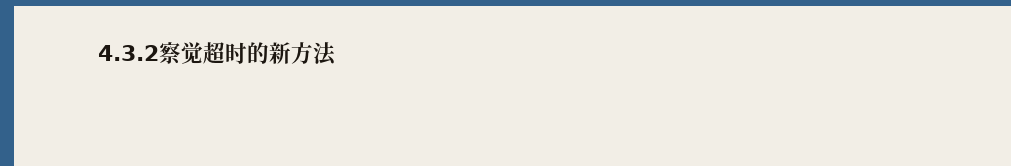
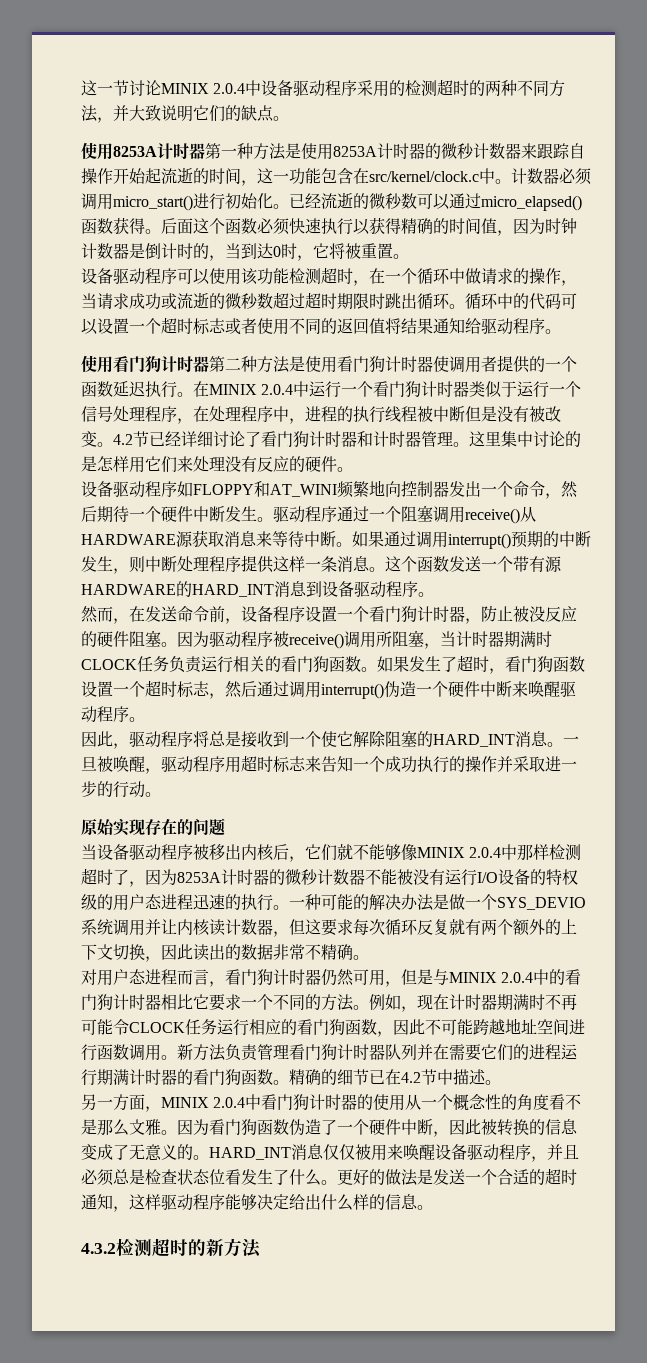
- 4.3.2察觉超时的新方法
+ 这一节讨论MINIX 2.0.4中设备驱动程序采用的检测超时的两种不同方法，并大致说明它们的缺点。
+ 使用8253A计时器第一种方法是使用8253A计时器的微秒计数器来跟踪自操作开始起流逝的时间，这一功能包含在src/kernel/clock.c中。计数器必须调用micro_start()进行初始化。已经流逝的微秒数可以通过micro_elapsed()函数获得。后面这个函数必须快速执行以获得精确的时间值，因为时钟计数器是倒计时的，当到达0时，它将被重置。
+ 设备驱动程序可以使用该功能检测超时，在一个循环中做请求的操作，当请求成功或流逝的微秒数超过超时期限时跳出循环。循环中的代码可以设置一个超时标志或者使用不同的返回值将结果通知给驱动程序。
+ 使用看门狗计时器第二种方法是使用看门狗计时器使调用者提供的一个函数延迟执行。在MINIX 2.0.4中运行一个看门狗计时器类似于运行一个信号处理程序，在处理程序中，进程的执行线程被中断但是没有被改变。4.2节已经详细讨论了看门狗计时器和计时器管理。这里集中讨论的是怎样用它们来处理没有反应的硬件。
+ 设备驱动程序如FLOPPY和AT_WINI频繁地向控制器发出一个命令，然后期待一个硬件中断发生。驱动程序通过一个阻塞调用receive()从HARDWARE源获取消息来等待中断。如果通过调用interrupt()预期的中断发生，则中断处理程序提供这样一条消息。这个函数发送一个带有源HARDWARE的HARD_INT消息到设备驱动程序。
+ 然而，在发送命令前，设备程序设置一个看门狗计时器，防止被没反应的硬件阻塞。因为驱动程序被receive()调用所阻塞，当计时器期满时CLOCK任务负责运行相关的看门狗函数。如果发生了超时，看门狗函数设置一个超时标志，然后通过调用interrupt()伪造一个硬件中断来唤醒驱动程序。
+ 因此，驱动程序将总是接收到一个使它解除阻塞的HARD_INT消息。一旦被唤醒，驱动程序用超时标志来告知一个成功执行的操作并采取进一步的行动。
+ 原始实现存在的问题
+ 当设备驱动程序被移出内核后，它们就不能够像MINIX 2.0.4中那样检测超时了，因为8253A计时器的微秒计数器不能被没有运行I/O设备的特权级的用户态进程迅速的执行。一种可能的解决办法是做一个SYS_DEVIO系统调用并让内核读计数器，但这要求每次循环反复就有两个额外的上下文切换，因此读出的数据非常不精确。
+ 对用户态进程而言，看门狗计时器仍然可用，但是与MINIX 2.0.4中的看门狗计时器相比它要求一个不同的方法。例如，现在计时器期满时不再可能令CLOCK任务运行相应的看门狗函数，因此不可能跨越地址空间进行函数调用。新方法负责管理看门狗计时器队列并在需要它们的进程运行期满计时器的看门狗函数。精确的细节已在4.2节中描述。
+ 另一方面，MINIX 2.0.4中看门狗计时器的使用从一个概念性的角度看不是那么文雅。因为看门狗函数伪造了一个硬件中断，因此被转换的信息变成了无意义的。HARD_INT消息仅仅被用来唤醒设备驱动程序，并且必须总是检查状态位看发生了什么。更好的做法是发送一个合适的超时通知，这样驱动程序能够决定给出什么样的信息。
+ 4.3.2检测超时的新方法

